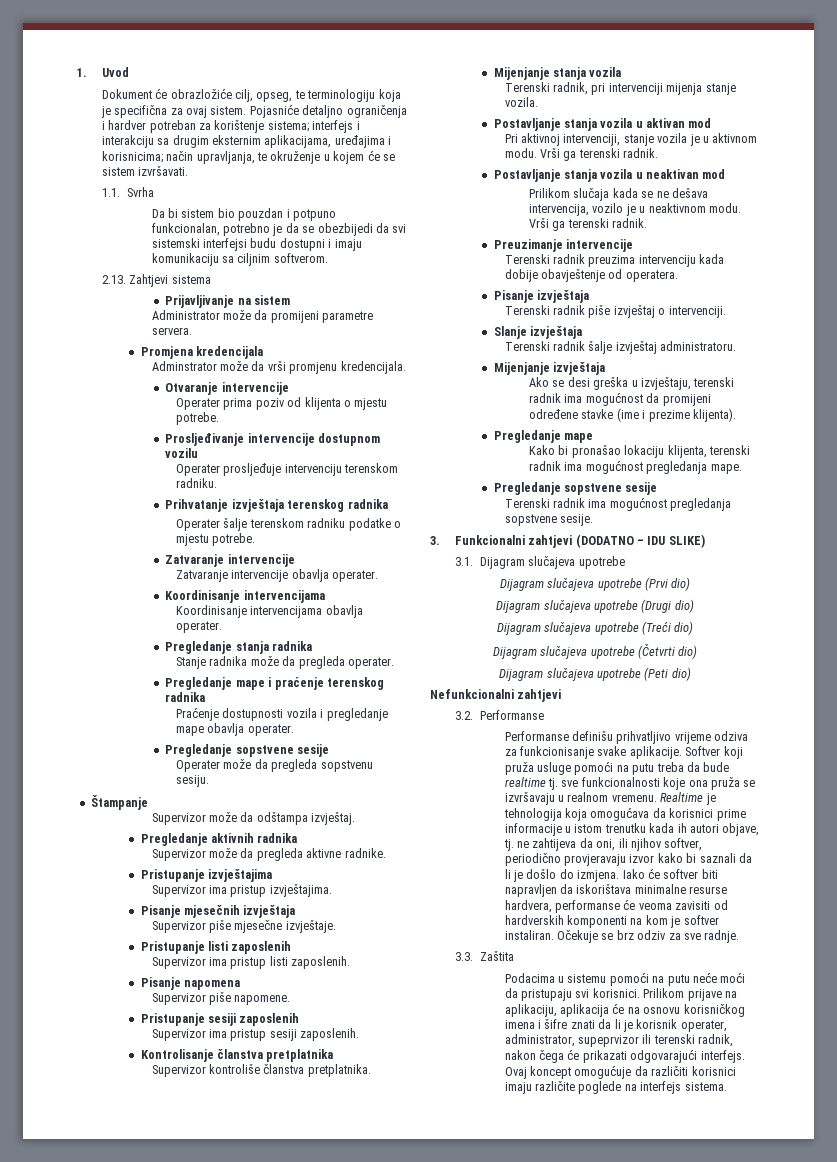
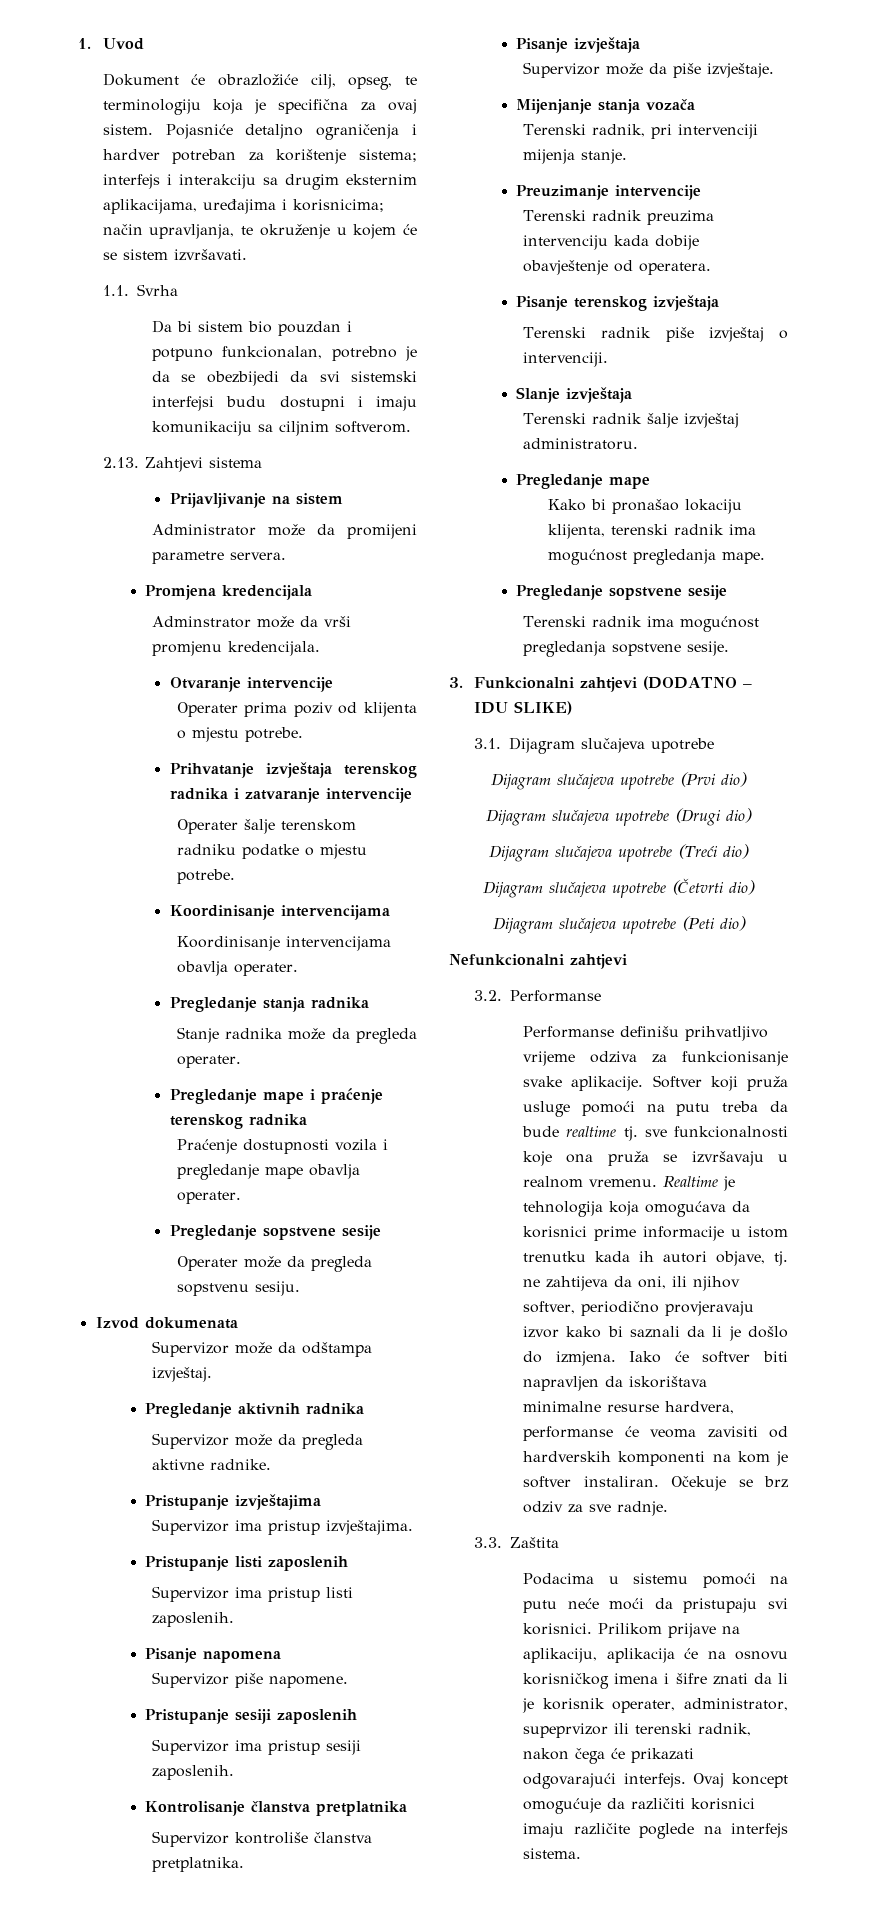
- Prosljeđivanje intervencije dostupnom vozilu
- Operater prosljeđuje intervenciju terenskom radniku.
- Prihvatanje izvještaja terenskog radnika
+ Prihvatanje izvještaja terenskog radnika i zatvaranje intervencije
  Operater šalje terenskom radniku podatke o mjestu potrebe.
- Zatvaranje intervencije
- Zatvaranje intervencije obavlja operater.
- Štampanje
+ Izvod dokumenata
- Pisanje mjesečnih izvještaja
- Supervizor piše mjesečne izvještaje.
+ Pisanje izvještaja
+ Supervizor može da piše izvještaje.
- Mijenjanje stanja vozila
+ Mijenjanje stanja vozača
- Terenski radnik, pri intervenciji mijenja stanje vozila.
- Postavljanje stanja vozila u aktivan mod
- Pri aktivnoj intervenciji, stanje vozila je u aktivnom modu. Vrši ga terenski radnik.
- Postavljanje stanja vozila u neaktivan mod
- Prilikom slučaja kada se ne dešava intervencija, vozilo je u neaktivnom modu. Vrši ga terenski radnik.
+ Terenski radnik, pri intervenciji mijenja stanje.
- Pisanje izvještaja
+ Pisanje terenskog izvještaja
- Mijenjanje izvještaja
- Ako se desi greška u izvještaju, terenski radnik ima mogućnost da promijeni određene stavke (ime i prezime klijenta).

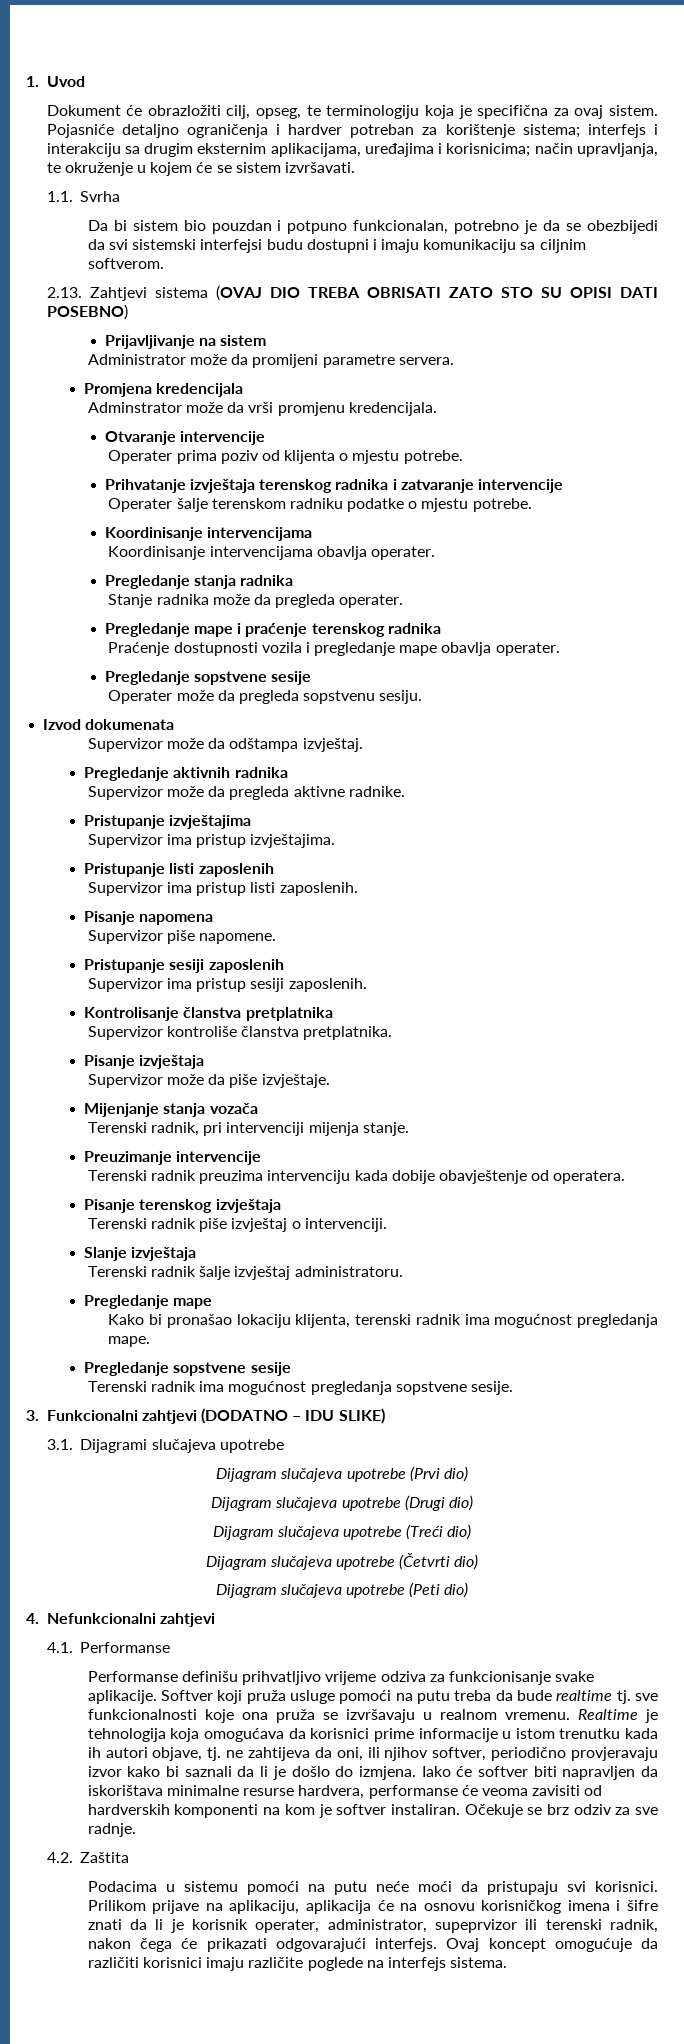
- Dokument će obrazložiće cilj, opseg, te terminologiju koja je specifična za ovaj sistem.
+ Dokument će obrazložiti cilj, opseg, te terminologiju koja je specifična za ovaj sistem.
- 2.13. Zahtjevi sistema
+ 2.13. Zahtjevi sistema (OVAJ DIO TREBA OBRISATI ZATO STO SU OPISI DATI POSEBNO)
- 3.1. Dijagram slučajeva upotrebe
+ 3.1. Dijagrami slučajeva upotrebe
- Nefunkcionalni zahtjevi
+ 4. Nefunkcionalni zahtjevi
- 3.2. Performanse
+ 4.1. Performanse
- 3.3. Zaštita
+ 4.2. Zaštita

